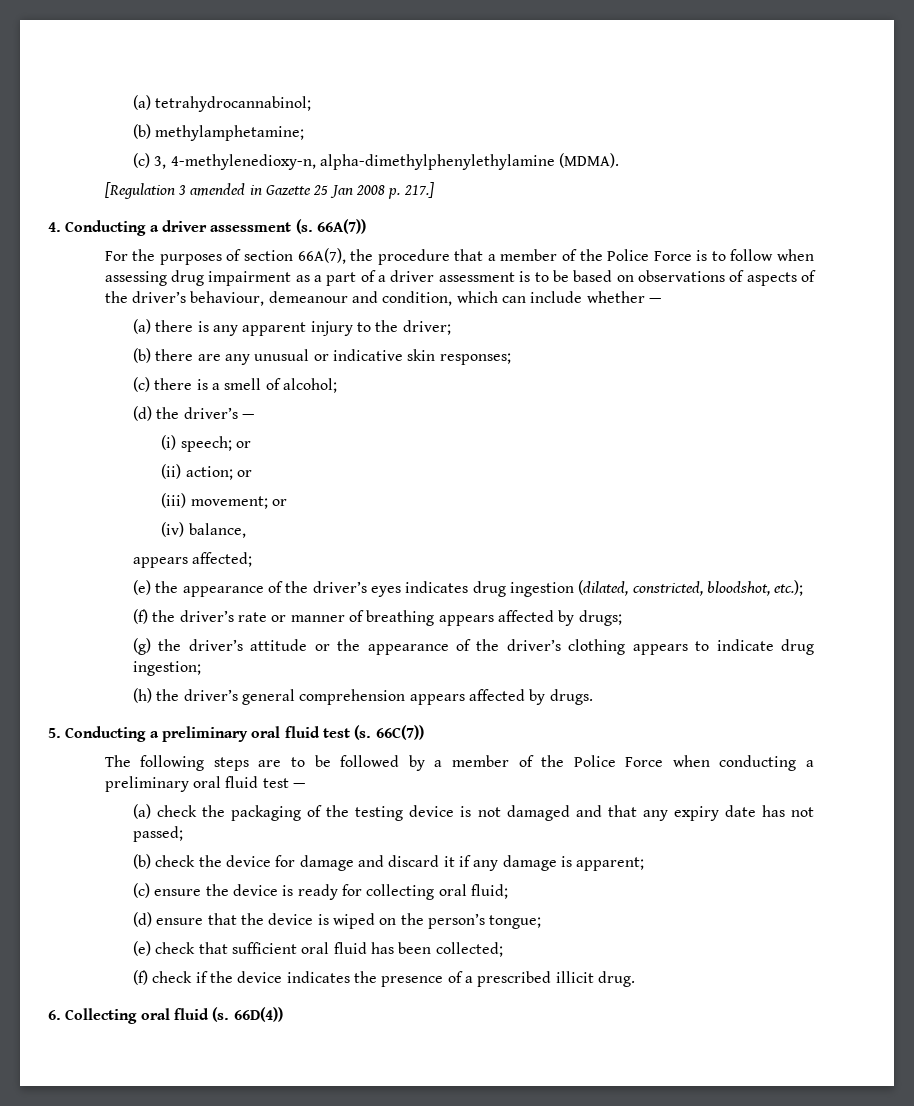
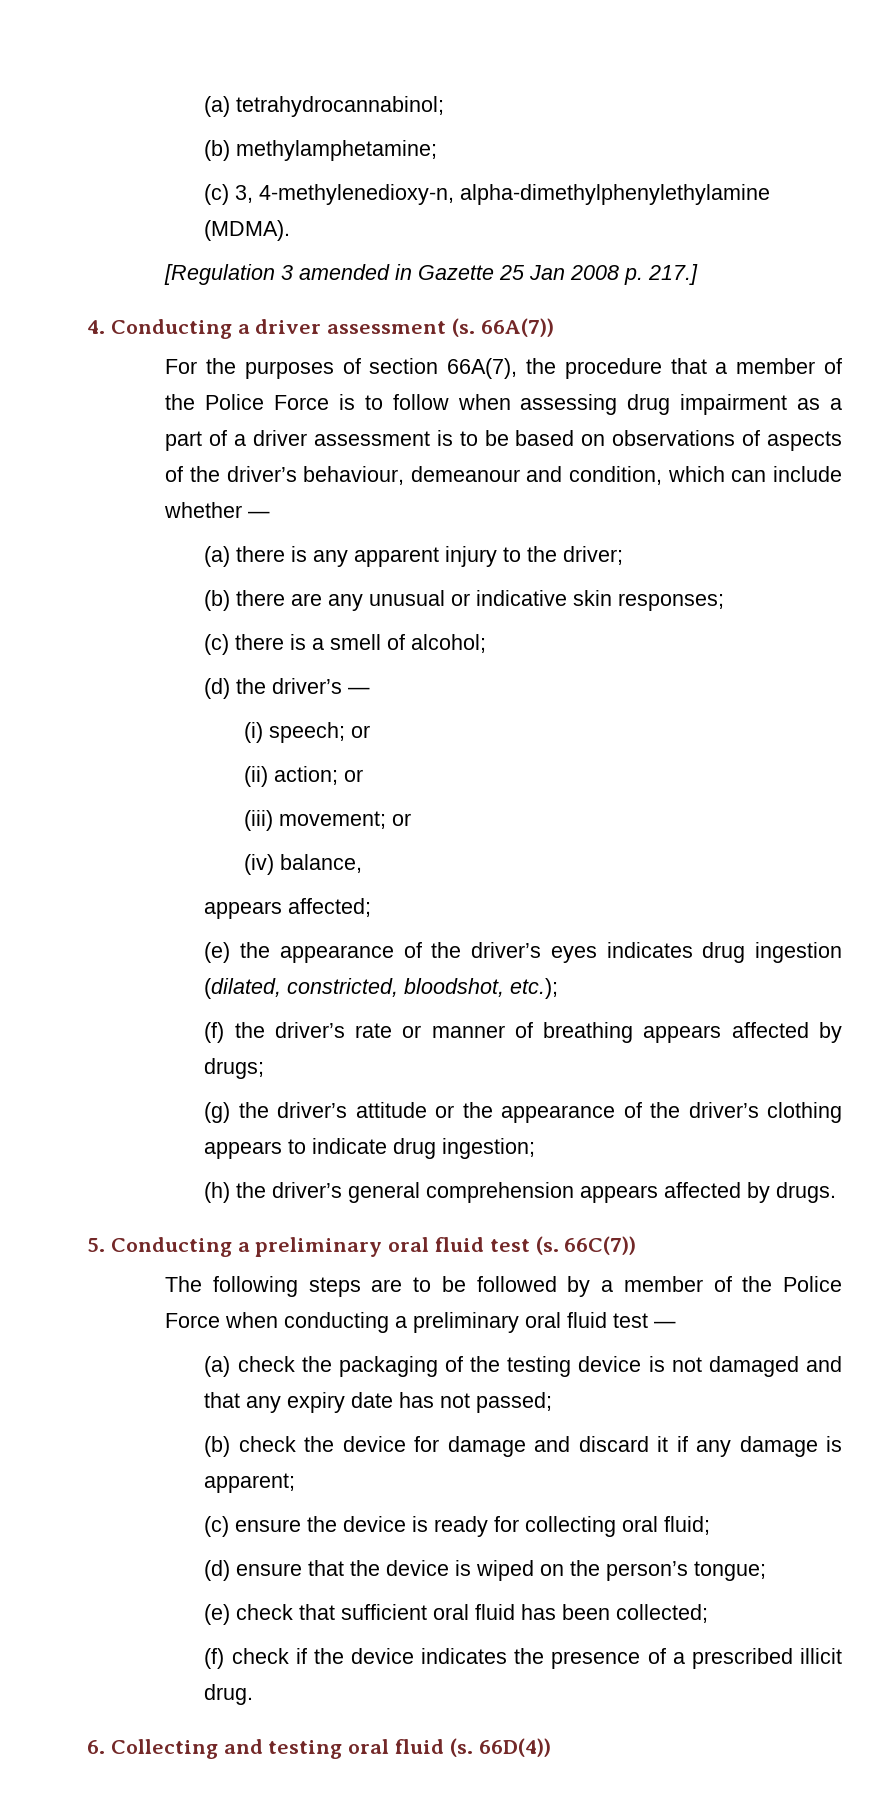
- 6. Collecting oral fluid (s.
+ 6. Collecting and testing oral fluid (s.

